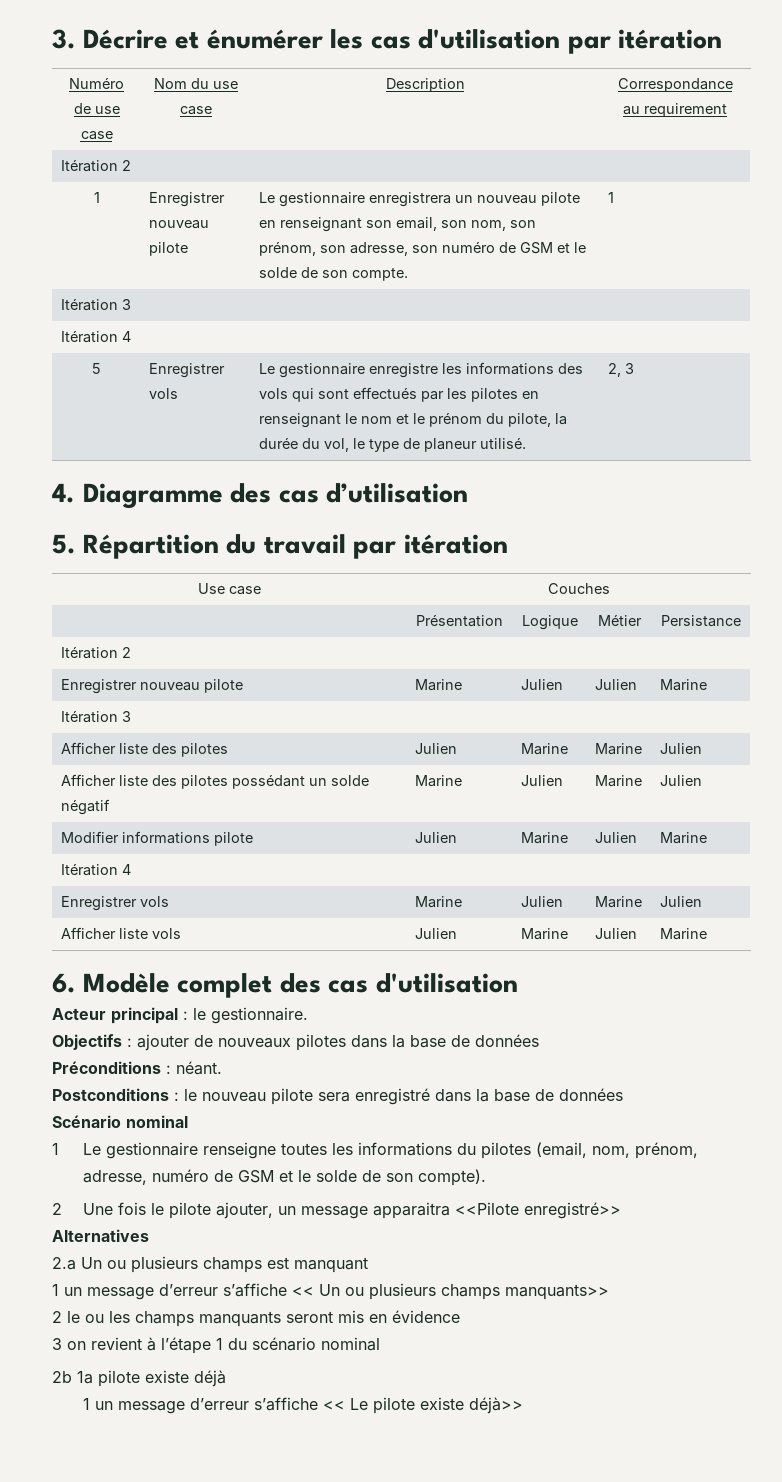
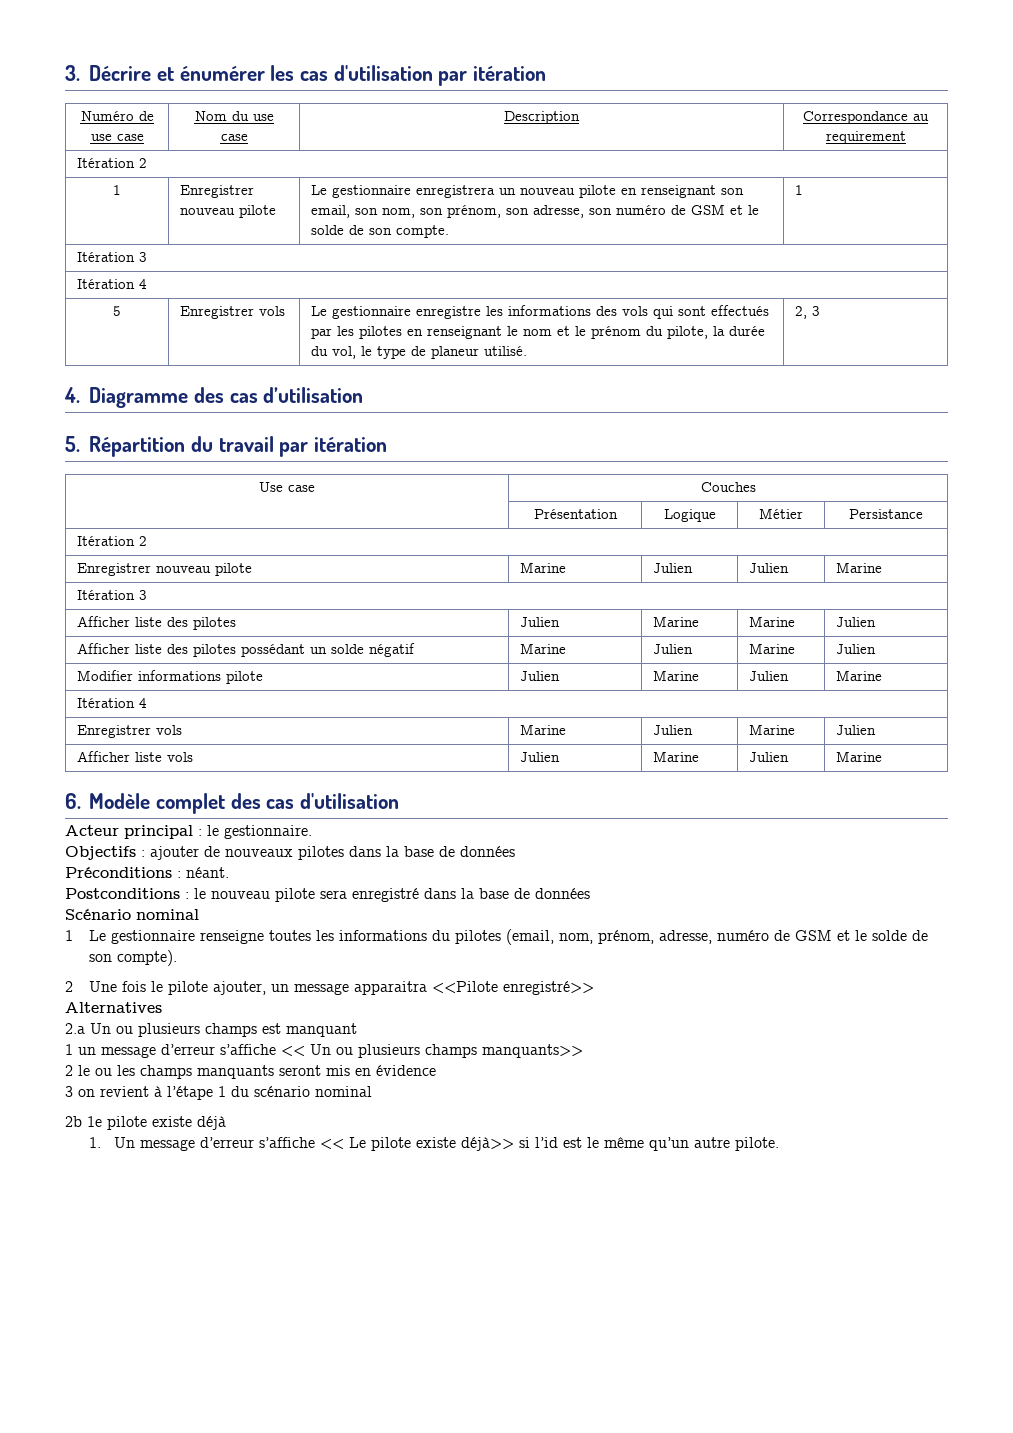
- 2b 1a pilote existe déjà
+ 2b 1e pilote existe déjà
- 1 un message d’erreur s’affiche << Le pilote existe déjà>>
+ 1. Un message d’erreur s’affiche << Le pilote existe déjà>> si l’id est le même qu’un autre pilote.

